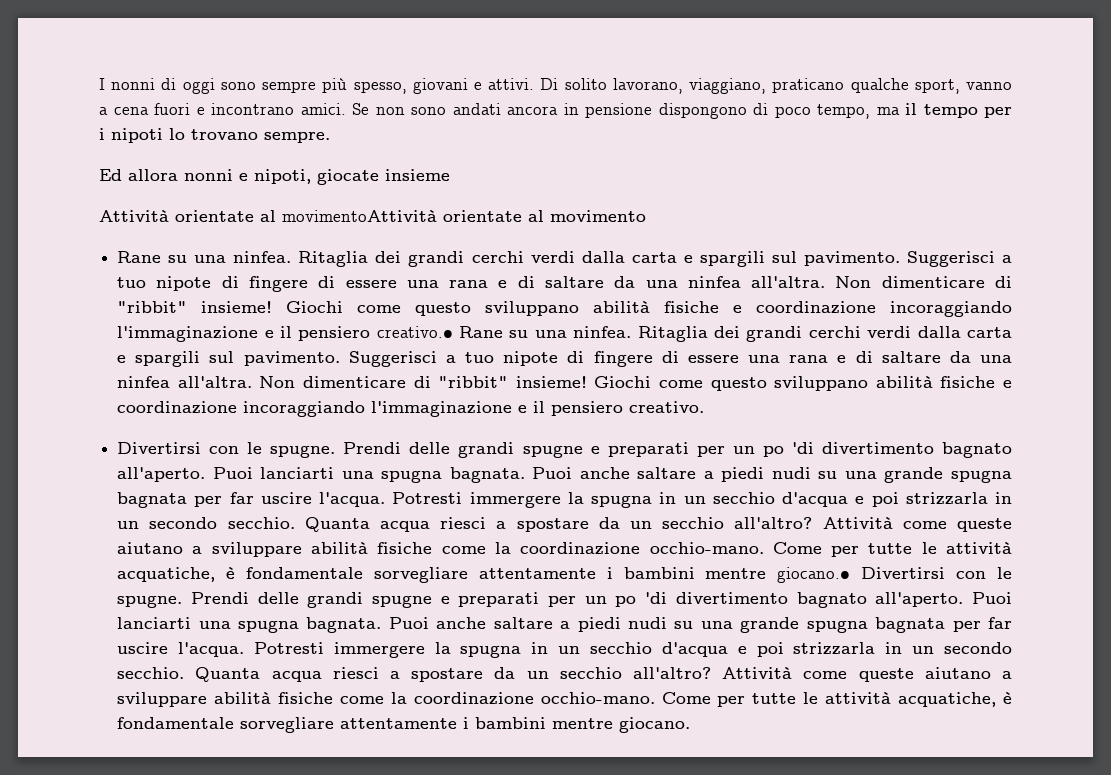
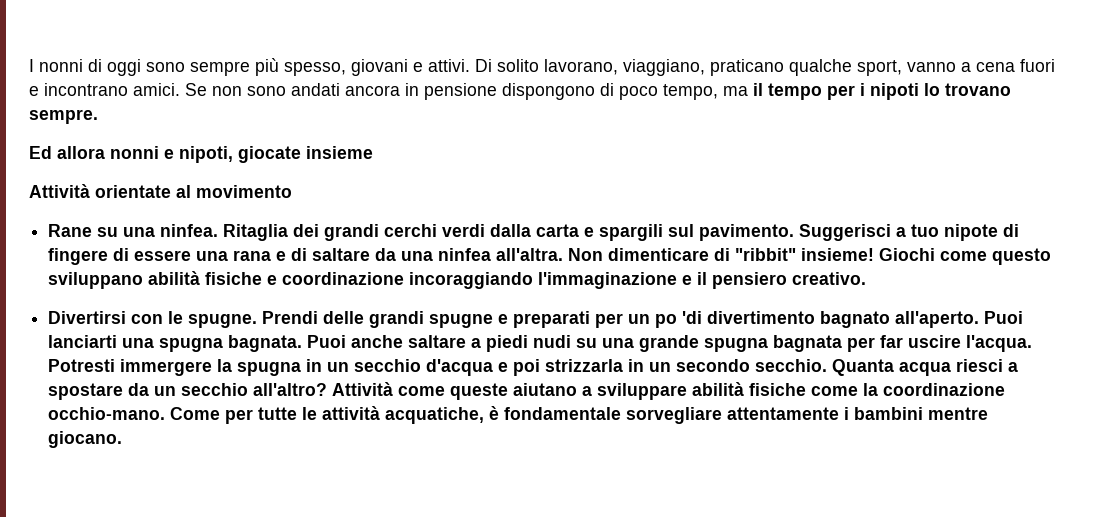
- Attività orientate al movimentoAttività orientate al movimento
+ Attività orientate al movimento
- Giochi come questo sviluppano abilità fisiche e coordinazione incoraggiando l'immaginazione e il pensiero creativo.• Rane su una ninfea. Ritaglia dei grandi cerchi verdi dalla carta e spargili sul pavimento. Suggerisci a tuo nipote di fingere di essere una rana e di saltare da una ninfea all'altra. Non dimenticare di "ribbit" insieme! Giochi come questo sviluppano abilità fisiche e coordinazione incoraggiando l'immaginazione e il pensiero creativo.
+ Giochi come questo sviluppano abilità fisiche e coordinazione incoraggiando l'immaginazione e il pensiero creativo.
- Come per tutte le attività acquatiche, è fondamentale sorvegliare attentamente i bambini mentre giocano.• Divertirsi con le spugne. Prendi delle grandi spugne e preparati per un po 'di divertimento bagnato all'aperto. Puoi lanciarti una spugna bagnata. Puoi anche saltare a piedi nudi su una grande spugna bagnata per far uscire l'acqua. Potresti immergere la spugna in un secchio d'acqua e poi strizzarla in un secondo secchio. Quanta acqua riesci a spostare da un secchio all'altro? Attività come queste aiutano a sviluppare abilità fisiche come la coordinazione occhio-mano. Come per tutte le attività acquatiche, è fondamentale sorvegliare attentamente i bambini mentre giocano.
+ Come per tutte le attività acquatiche, è fondamentale sorvegliare attentamente i bambini mentre giocano.

